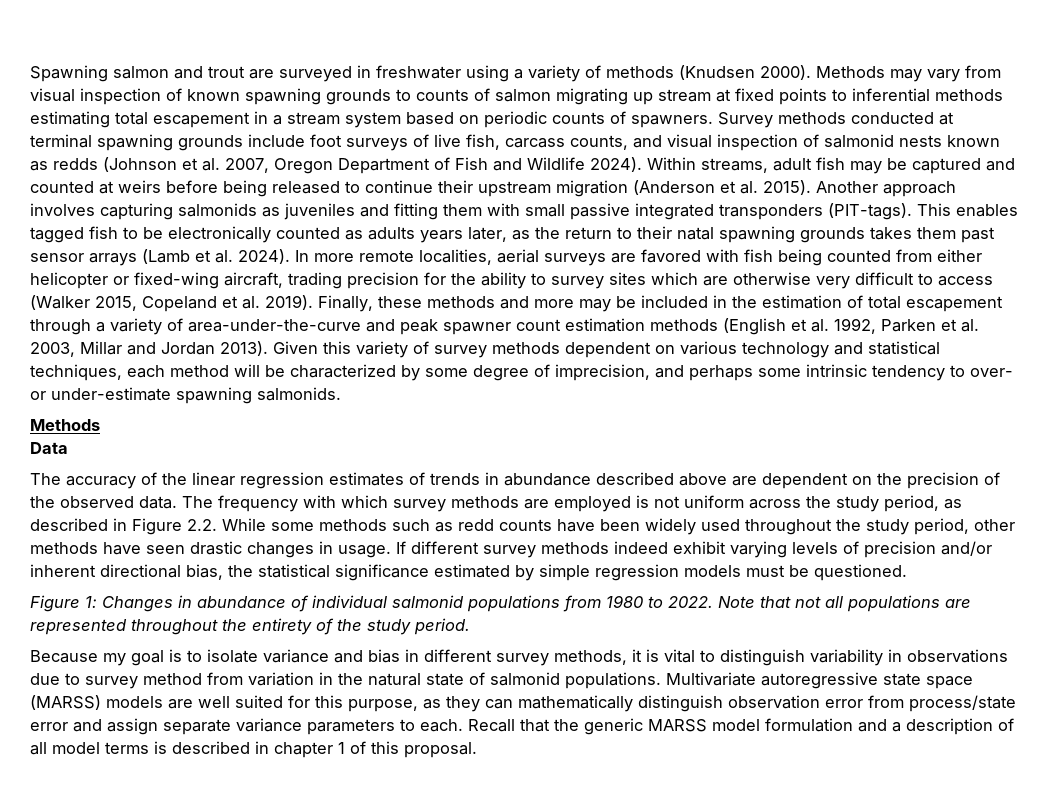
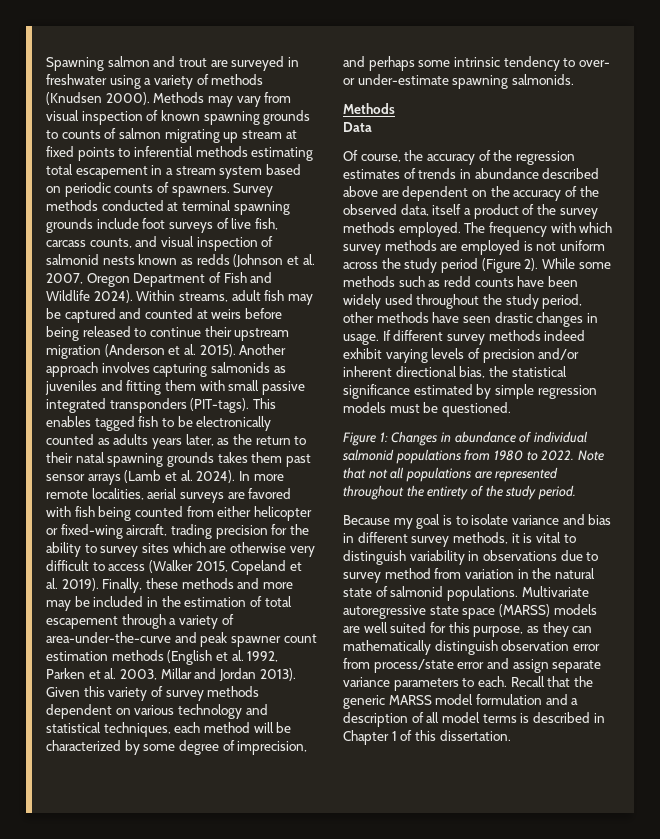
- The accuracy of the linear regression estimates of trends in abundance described above are dependent on the precision of the observed data.
+ Of course, the accuracy of the regression estimates of trends in abundance described above are dependent on the accuracy of the observed data, itself a product of the survey methods employed.
- The frequency with which survey methods are employed is not uniform across the study period, as described in Figure 2.2. While some methods such as redd counts have been widely used throughout the study period, other methods have seen drastic changes in usage.
+ The frequency with which survey methods are employed is not uniform across the study period (Figure 2). While some methods such as redd counts have been widely used throughout the study period, other methods have seen drastic changes in usage.
- Recall that the generic MARSS model formulation and a description of all model terms is described in chapter 1 of this proposal.
+ Recall that the generic MARSS model formulation and a description of all model terms is described in Chapter 1 of this dissertation.

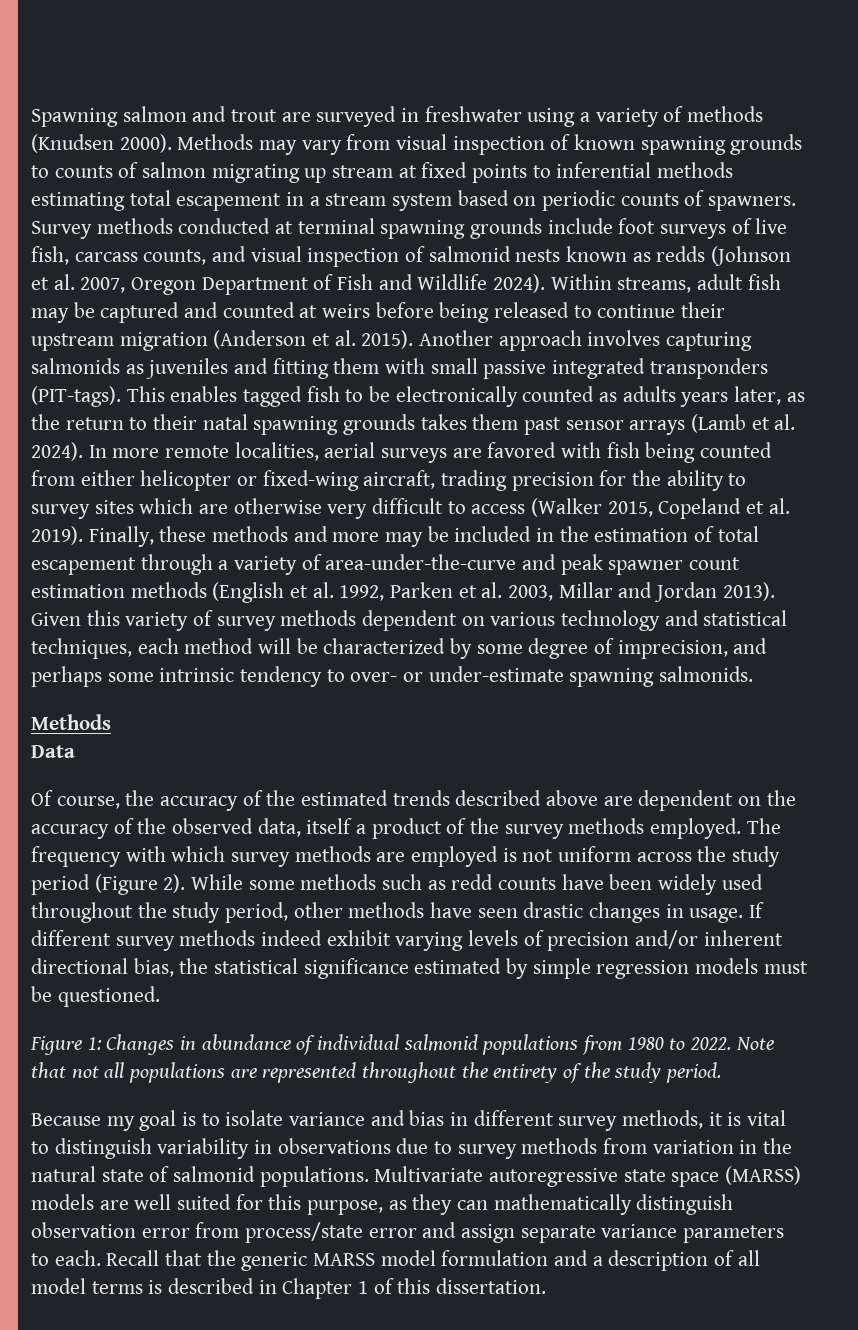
- Of course, the accuracy of the regression estimates of trends in abundance described above are dependent on the accuracy of the observed data, itself a product of the survey methods employed.
+ Of course, the accuracy of the estimated trends described above are dependent on the accuracy of the observed data, itself a product of the survey methods employed.
- Because my goal is to isolate variance and bias in different survey methods, it is vital to distinguish variability in observations due to survey method from variation in the natural state of salmonid populations.
+ Because my goal is to isolate variance and bias in different survey methods, it is vital to distinguish variability in observations due to survey methods from variation in the natural state of salmonid populations.

